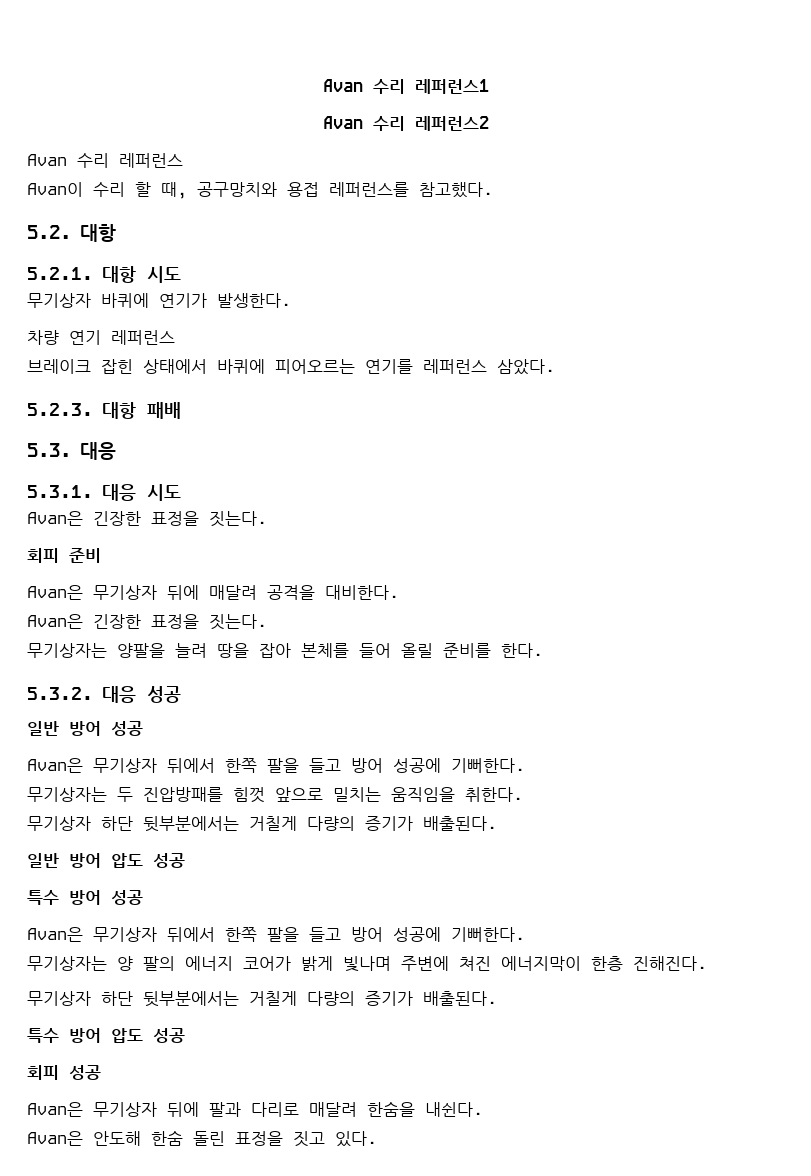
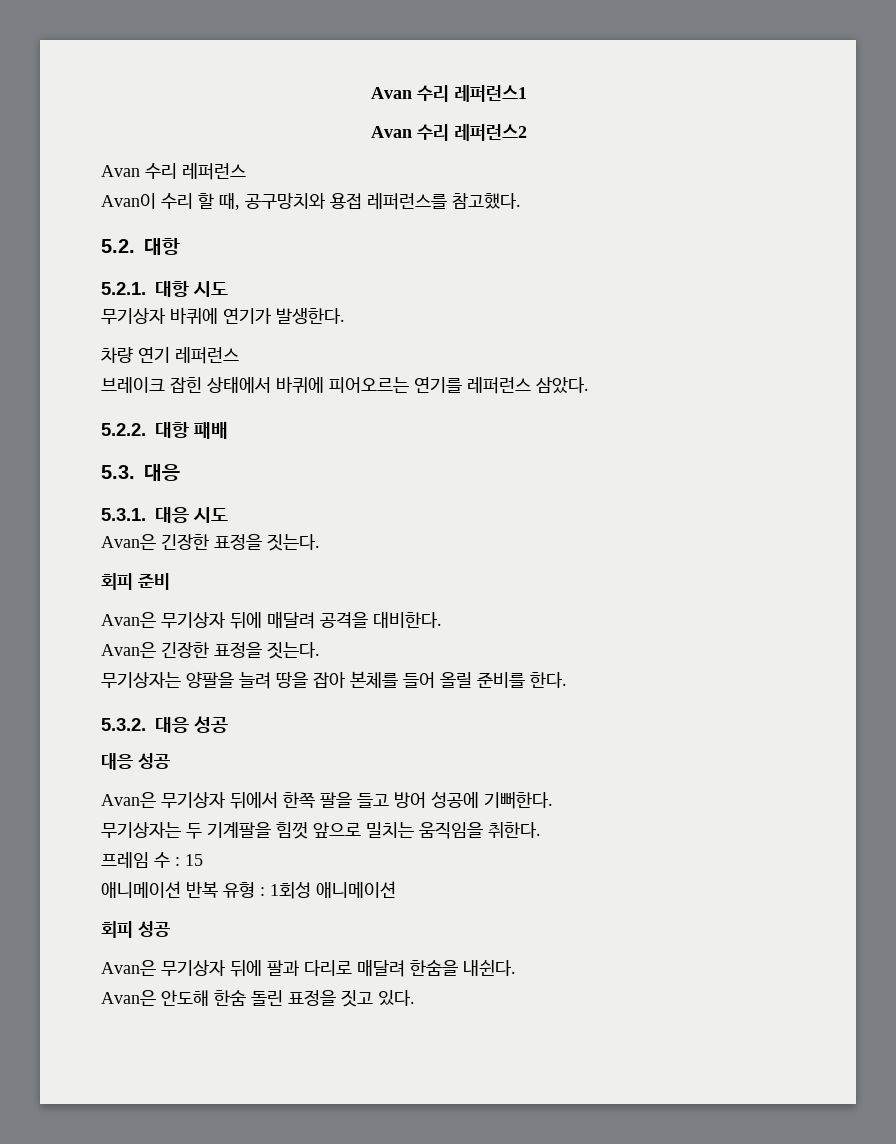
- 5.2.3. 대항 패배
+ 5.2.2. 대항 패배
  5.3.2. 대응 성공
- 일반 방어 성공
+ 대응 성공
- 무기상자는 두 진압방패를 힘껏 앞으로 밀치는 움직임을 취한다.
- 무기상자 하단 뒷부분에서는 거칠게 다량의 증기가 배출된다.
- 일반 방어 압도 성공
- 특수 방어 성공
- Avan은 무기상자 뒤에서 한쪽 팔을 들고 방어 성공에 기뻐한다.
- 무기상자는 양 팔의 에너지 코어가 밝게 빛나며 주변에 쳐진 에너지막이 한층 진해진다.
- 무기상자 하단 뒷부분에서는 거칠게 다량의 증기가 배출된다.
- 특수 방어 압도 성공
+ 무기상자는 두 기계팔을 힘껏 앞으로 밀치는 움직임을 취한다.
+ 프레임 수 : 15
+ 애니메이션 반복 유형 : 1회성 애니메이션

